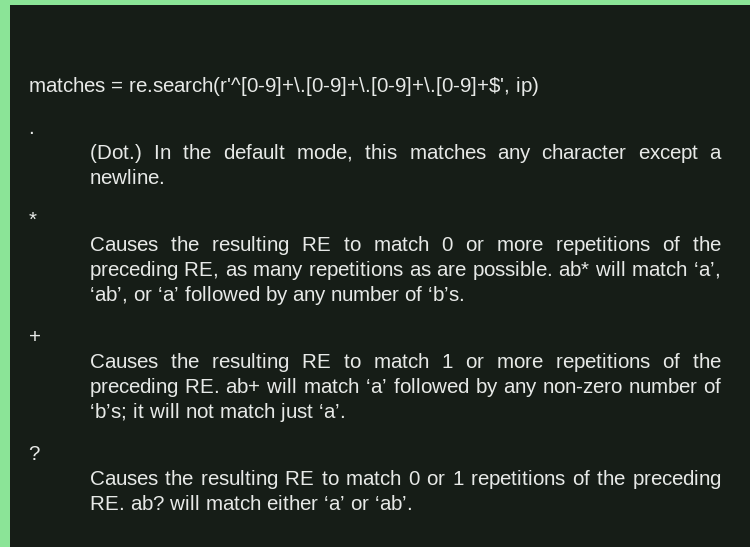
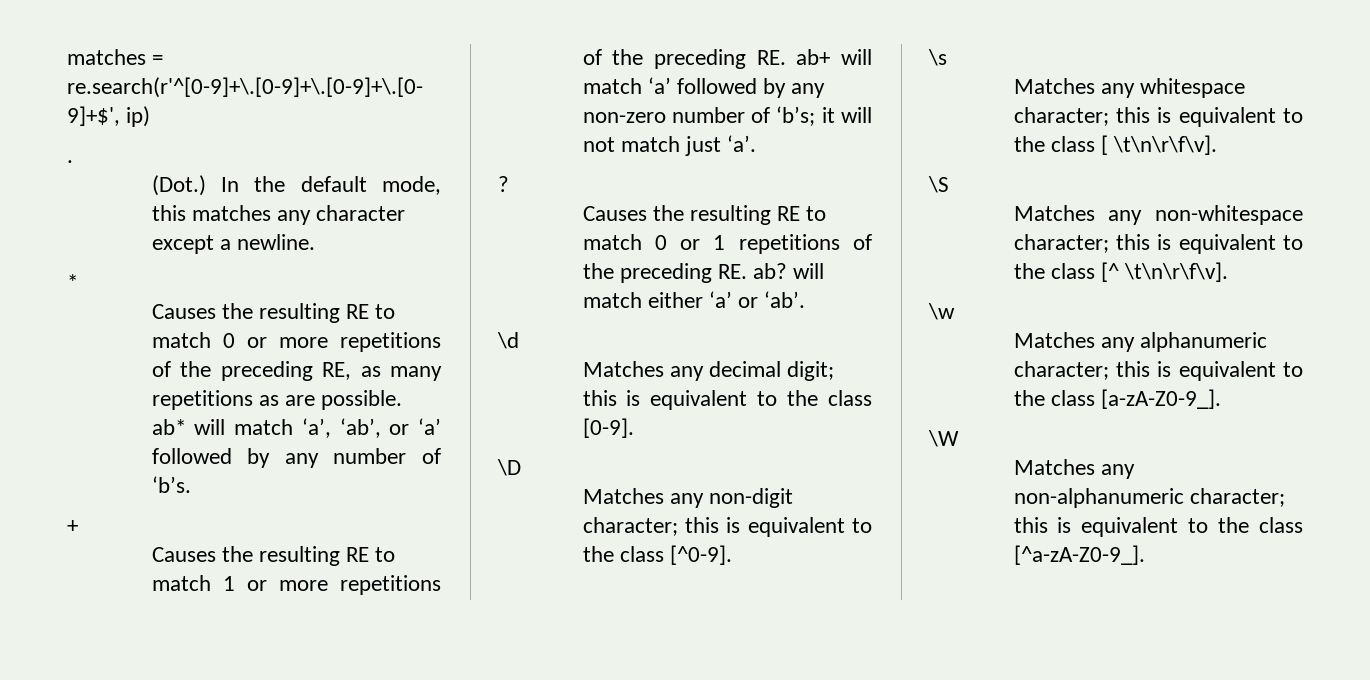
+ \d
+ Matches any decimal digit; this is equivalent to the class [0-9].
+ \D
+ Matches any non-digit character; this is equivalent to the class [^0-9].
+ \s
+ Matches any whitespace character; this is equivalent to the class [ \t\n\r\f\v].
+ \S
+ Matches any non-whitespace character; this is equivalent to the class [^ \t\n\r\f\v].
+ \w
+ Matches any alphanumeric character; this is equivalent to the class [a-zA-Z0-9_].
+ \W
+ Matches any non-alphanumeric character; this is equivalent to the class [^a-zA-Z0-9_].

